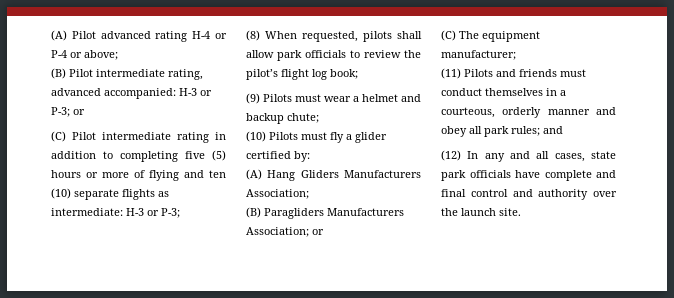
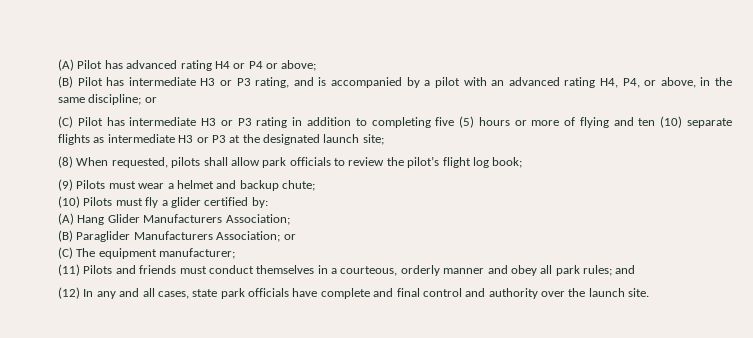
- (A) Pilot advanced rating H-4 or P-4 or above;
+ (A) Pilot has advanced rating H4 or P4 or above;
- (B) Pilot intermediate rating, advanced accompanied: H-3 or P-3; or
- (C) Pilot intermediate rating in addition to completing five (5) hours or more of flying and ten (10) separate flights as intermediate: H-3 or P-3;
+ (B) Pilot has intermediate H3 or P3 rating, and is accompanied by a pilot with an advanced rating H4, P4, or above, in the same discipline; or
+ (C) Pilot has intermediate H3 or P3 rating in addition to completing five (5) hours or more of flying and ten (10) separate flights as intermediate H3 or P3 at the designated launch site;
- (A) Hang Gliders Manufacturers Association;
+ (A) Hang Glider Manufacturers Association;
- (B) Paragliders Manufacturers Association; or
+ (B) Paraglider Manufacturers Association; or

